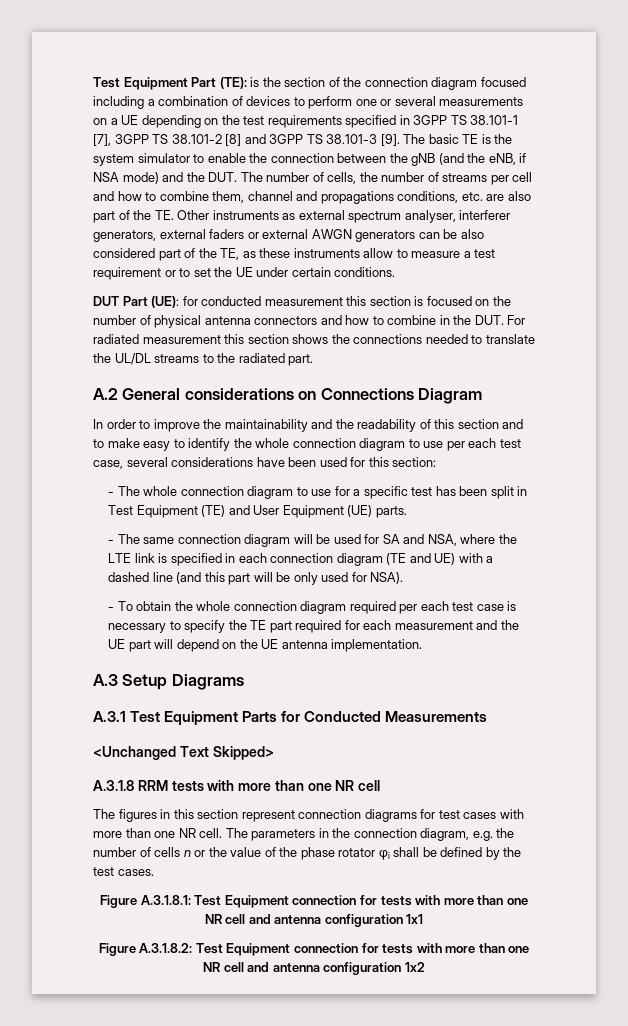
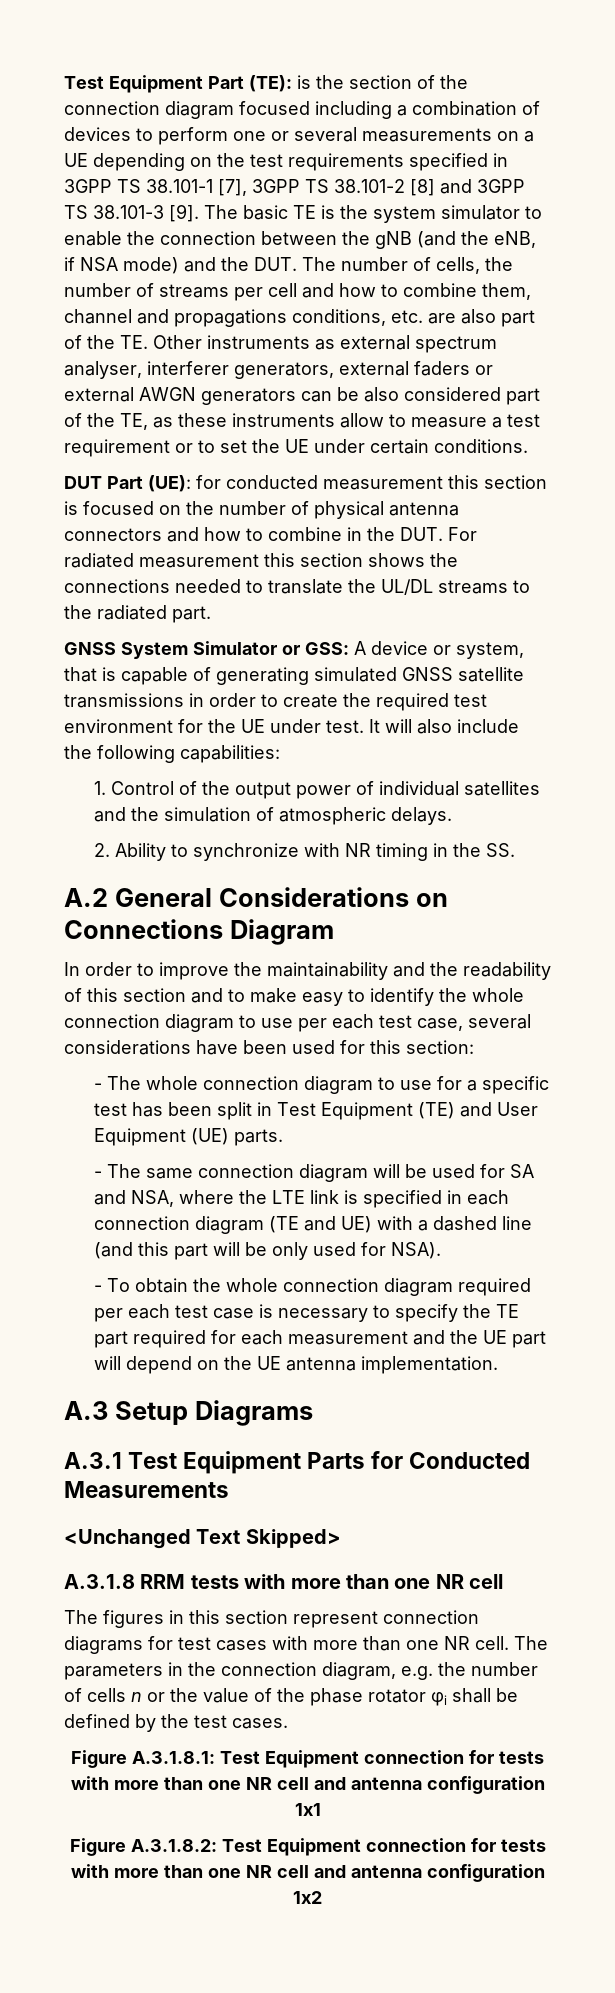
+ GNSS System Simulator or GSS: A device or system, that is capable of generating simulated GNSS satellite transmissions in order to create the required test environment for the UE under test. It will also include the following capabilities:
+ 1. Control of the output power of individual satellites and the simulation of atmospheric delays.
+ 2. Ability to synchronize with NR timing in the SS.
- A.2 General considerations on Connections Diagram
+ A.2 General Considerations on Connections Diagram

